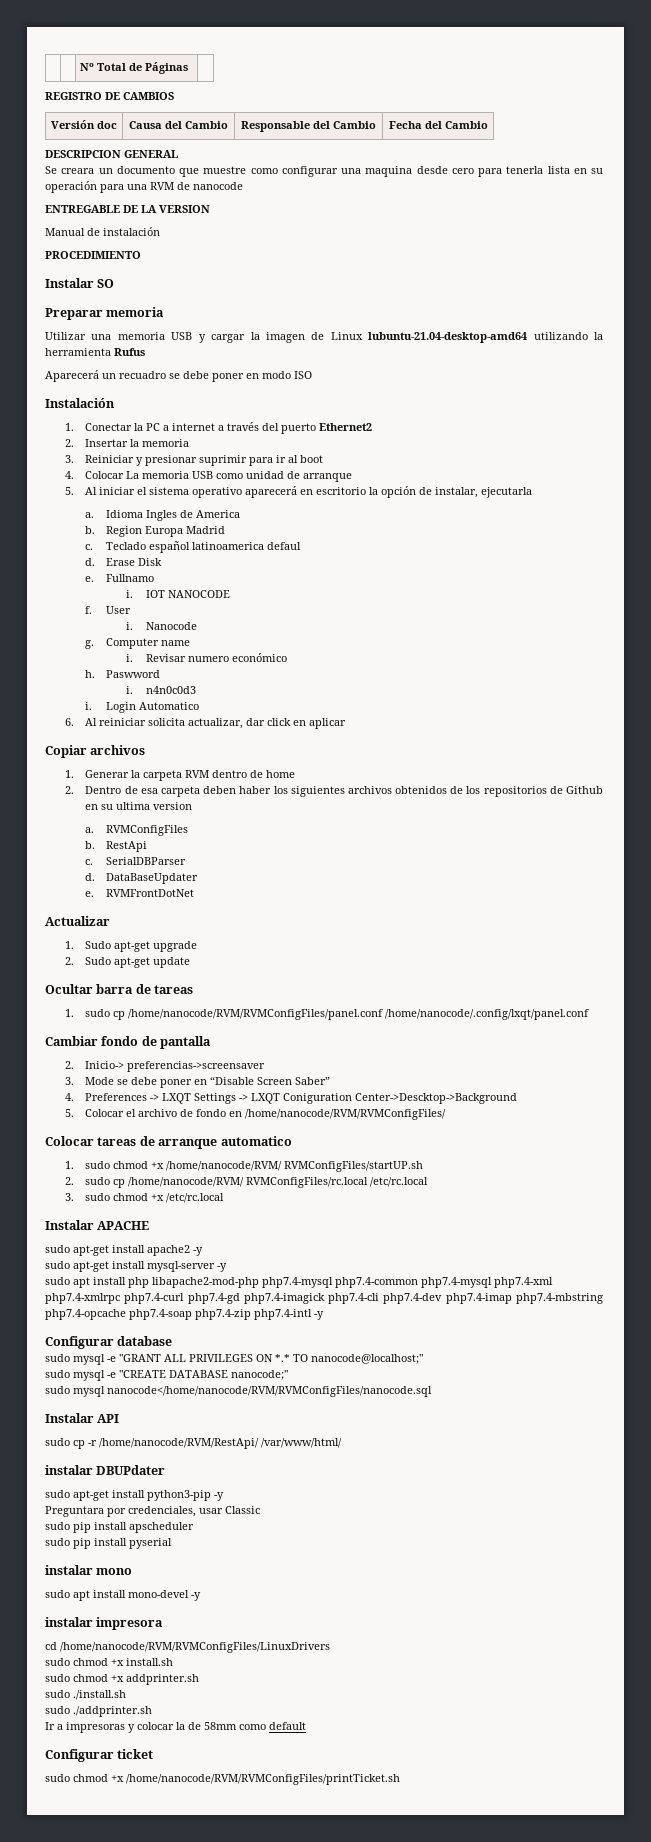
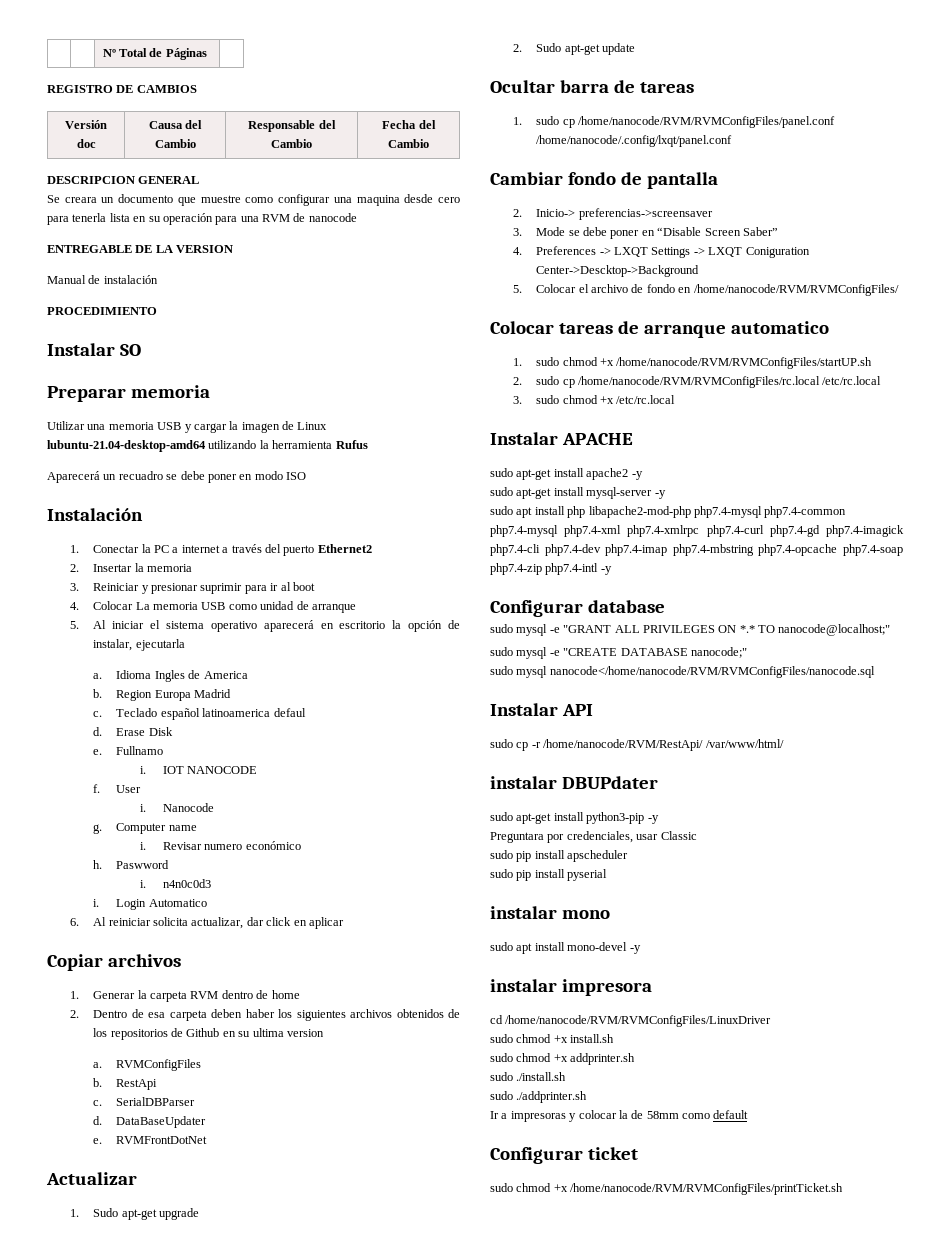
- 1. sudo chmod +x /home/nanocode/RVM/ RVMConfigFiles/startUP.sh
+ 1. sudo chmod +x /home/nanocode/RVM/RVMConfigFiles/startUP.sh
- 2. sudo cp /home/nanocode/RVM/ RVMConfigFiles/rc.local /etc/rc.local
+ 2. sudo cp /home/nanocode/RVM/RVMConfigFiles/rc.local /etc/rc.local
- cd /home/nanocode/RVM/RVMConfigFiles/LinuxDrivers
+ cd /home/nanocode/RVM/RVMConfigFiles/LinuxDriver

